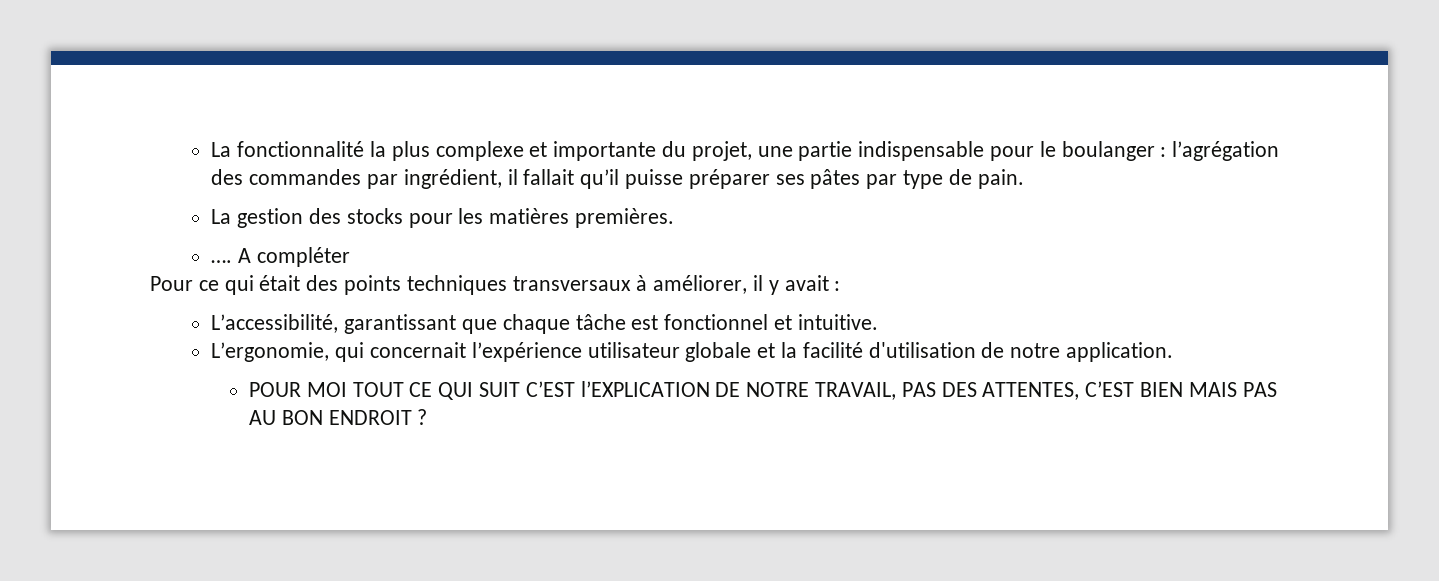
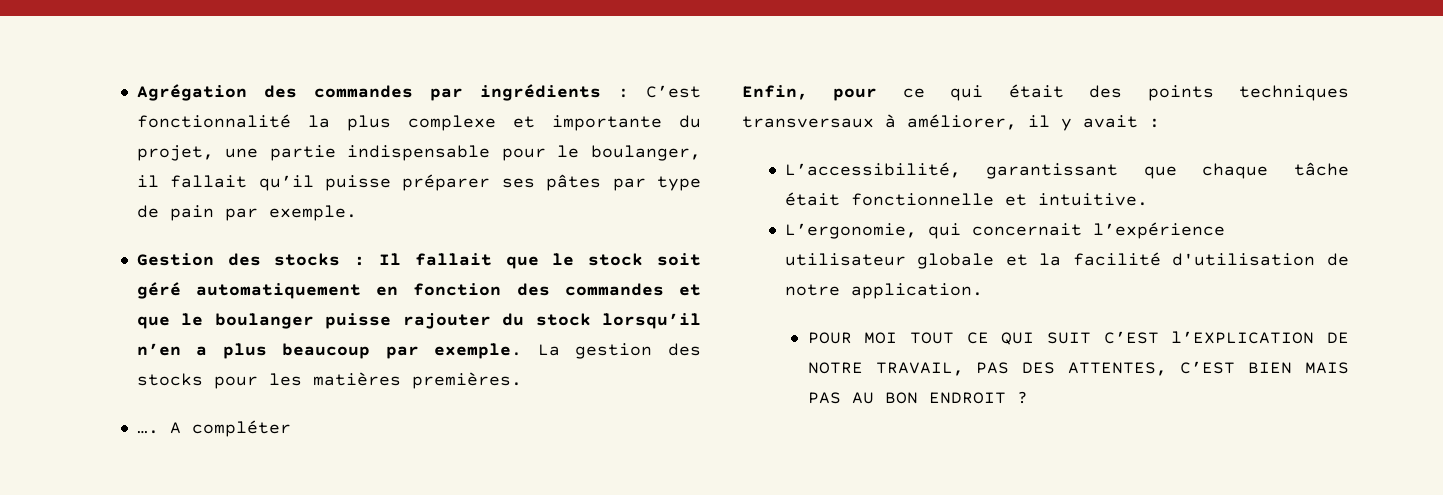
- La fonctionnalité la plus complexe et importante du projet, une partie indispensable pour le boulanger : l’agrégation des commandes par ingrédient, il fallait qu’il puisse préparer ses pâtes par type de pain.
- La gestion des stocks pour les matières premières.
+ Agrégation des commandes par ingrédients : C’est fonctionnalité la plus complexe et importante du projet, une partie indispensable pour le boulanger, il fallait qu’il puisse préparer ses pâtes par type de pain par exemple.
+ Gestion des stocks : Il fallait que le stock soit géré automatiquement en fonction des commandes et que le boulanger puisse rajouter du stock lorsqu’il n’en a plus beaucoup par exemple. La gestion des stocks pour les matières premières.
- Pour ce qui était des points techniques transversaux à améliorer, il y avait :
+ Enfin, pour ce qui était des points techniques transversaux à améliorer, il y avait :
- L’accessibilité, garantissant que chaque tâche est fonctionnel et intuitive.
+ L’accessibilité, garantissant que chaque tâche était fonctionnelle et intuitive.

